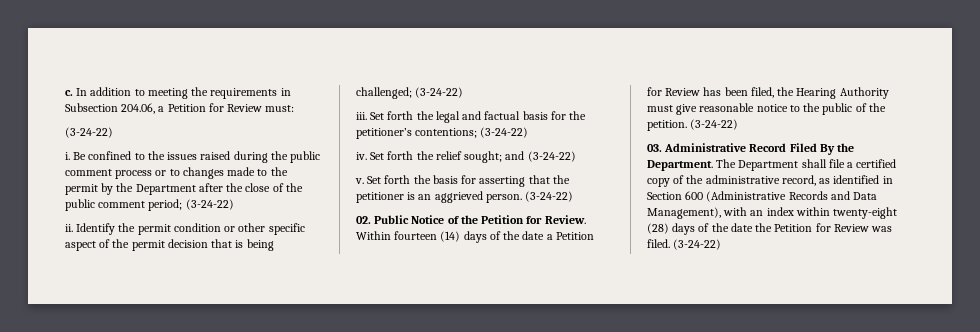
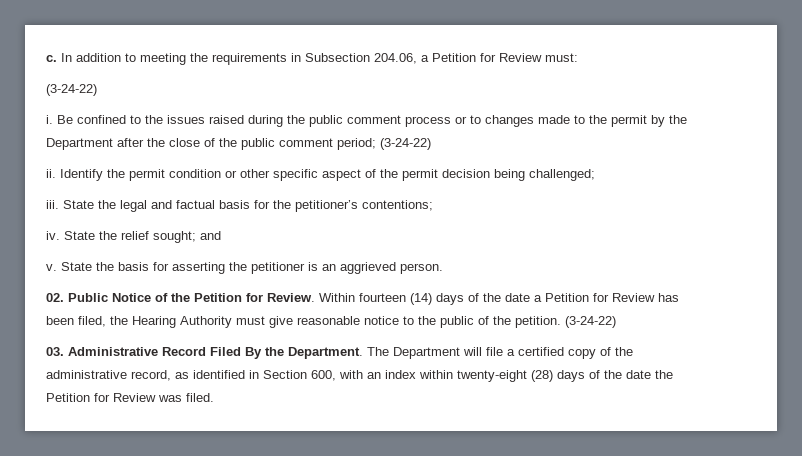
- Identify the permit condition or other specific aspect of the permit decision that is being challenged; (3-24-22)
+ Identify the permit condition or other specific aspect of the permit decision being challenged;
- Set forth the legal and factual basis for the petitioner’s contentions; (3-24-22)
+ State the legal and factual basis for the petitioner’s contentions;
- Set forth the relief sought; and (3-24-22)
+ State the relief sought; and
- Set forth the basis for asserting that the petitioner is an aggrieved person. (3-24-22)
+ State the basis for asserting the petitioner is an aggrieved person.
- The Department shall file a certified copy of the administrative record, as identified in Section 600 (Administrative Records and Data Management), with an index within twenty-eight (28) days of the date the Petition for Review was filed. (3-24-22)
+ The Department will file a certified copy of the administrative record, as identified in Section 600, with an index within twenty-eight (28) days of the date the Petition for Review was filed.

